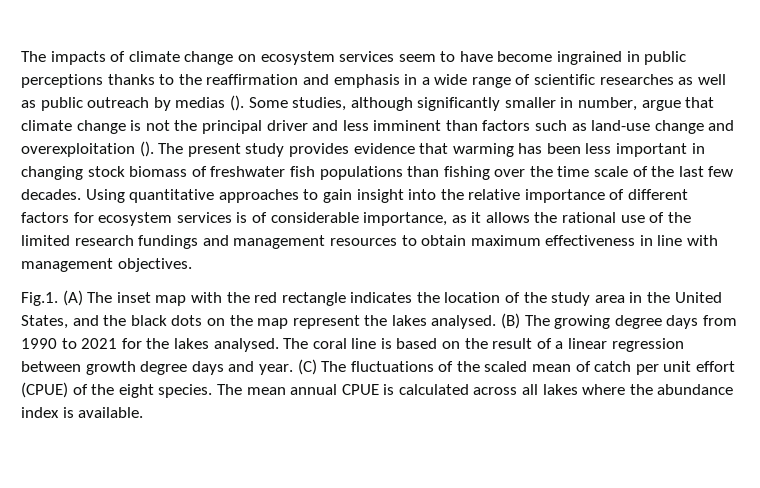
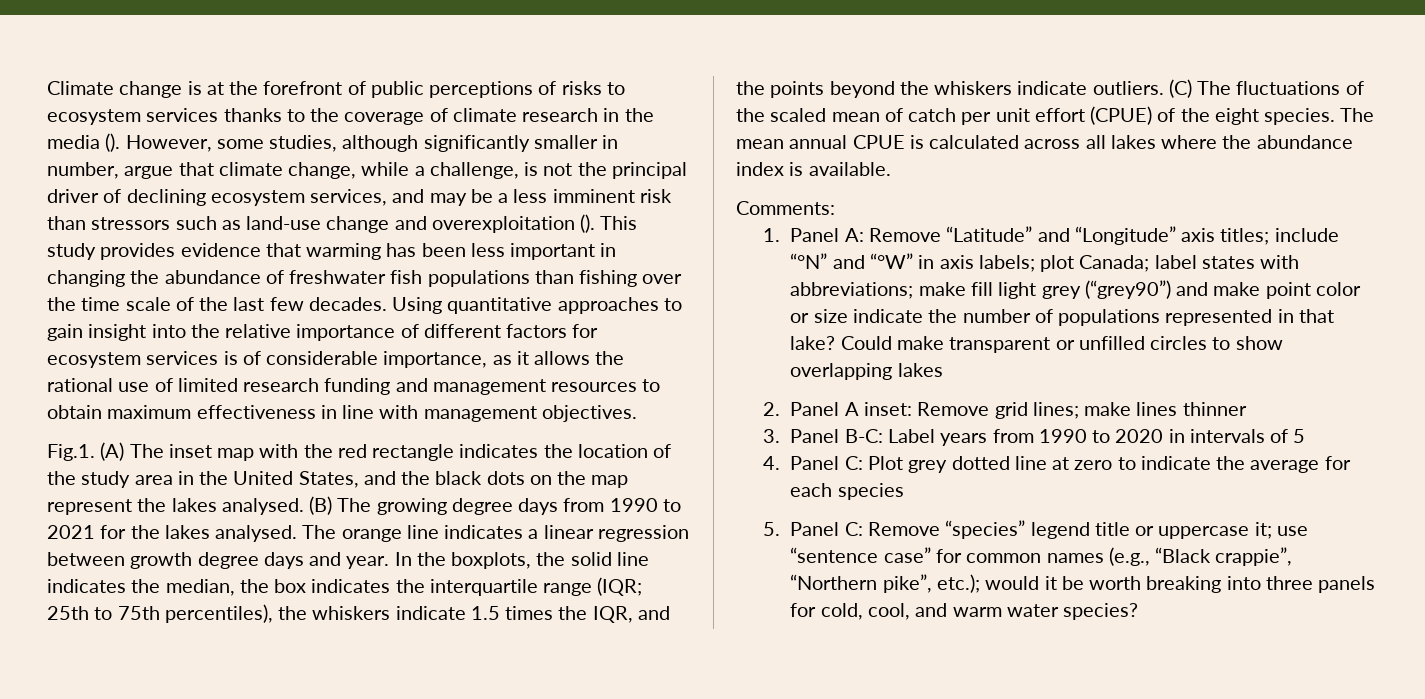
- The impacts of climate change on ecosystem services seem to have become ingrained in public perceptions thanks to the reaffirmation and emphasis in a wide range of scientific researches as well as public outreach by medias (). Some studies, although significantly smaller in number, argue that climate change is not the principal driver and less imminent than factors such as land-use change and overexploitation ().
+ Climate change is at the forefront of public perceptions of risks to ecosystem services thanks to the coverage of climate research in the media (). However, some studies, although significantly smaller in number, argue that climate change, while a challenge, is not the principal driver of declining ecosystem services, and may be a less imminent risk than stressors such as land-use change and overexploitation ().
- The present study provides evidence that warming has been less important in changing stock biomass of freshwater fish populations than fishing over the time scale of the last few decades.
+ This study provides evidence that warming has been less important in changing the abundance of freshwater fish populations than fishing over the time scale of the last few decades.
- Using quantitative approaches to gain insight into the relative importance of different factors for ecosystem services is of considerable importance, as it allows the rational use of the limited research fundings and management resources to obtain maximum effectiveness in line with management objectives.
+ Using quantitative approaches to gain insight into the relative importance of different factors for ecosystem services is of considerable importance, as it allows the rational use of limited research funding and management resources to obtain maximum effectiveness in line with management objectives.
- The coral line is based on the result of a linear regression between growth degree days and year.
+ The orange line indicates a linear regression between growth degree days and year.
+ In the boxplots, the solid line indicates the median, the box indicates the interquartile range (IQR; 25th to 75th percentiles), the whiskers indicate 1.5 times the IQR, and the points beyond the whiskers indicate outliers.
+ Comments:
+ 1. Panel A: Remove “Latitude” and “Longitude” axis titles; include “°N” and “°W” in axis labels; plot Canada; label states with abbreviations; make fill light grey (“grey90”) and make point color or size indicate the number of populations represented in that lake? Could make transparent or unfilled circles to show overlapping lakes
+ 2. Panel A inset: Remove grid lines; make lines thinner
+ 3. Panel B-C: Label years from 1990 to 2020 in intervals of 5
+ 4. Panel C: Plot grey dotted line at zero to indicate the average for each species
+ 5. Panel C: Remove “species” legend title or uppercase it; use “sentence case” for common names (e.g., “Black crappie”, “Northern pike”, etc.); would it be worth breaking into three panels for cold, cool, and warm water species?

